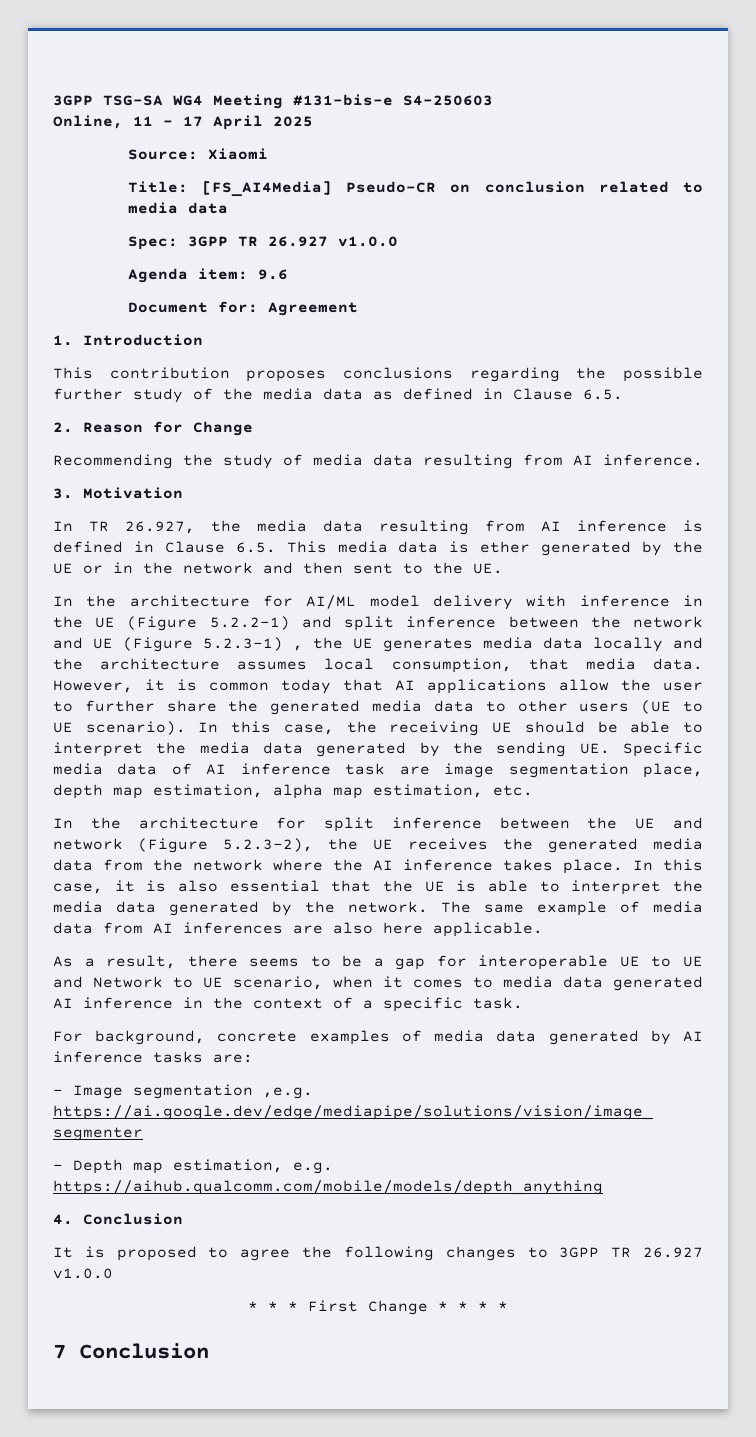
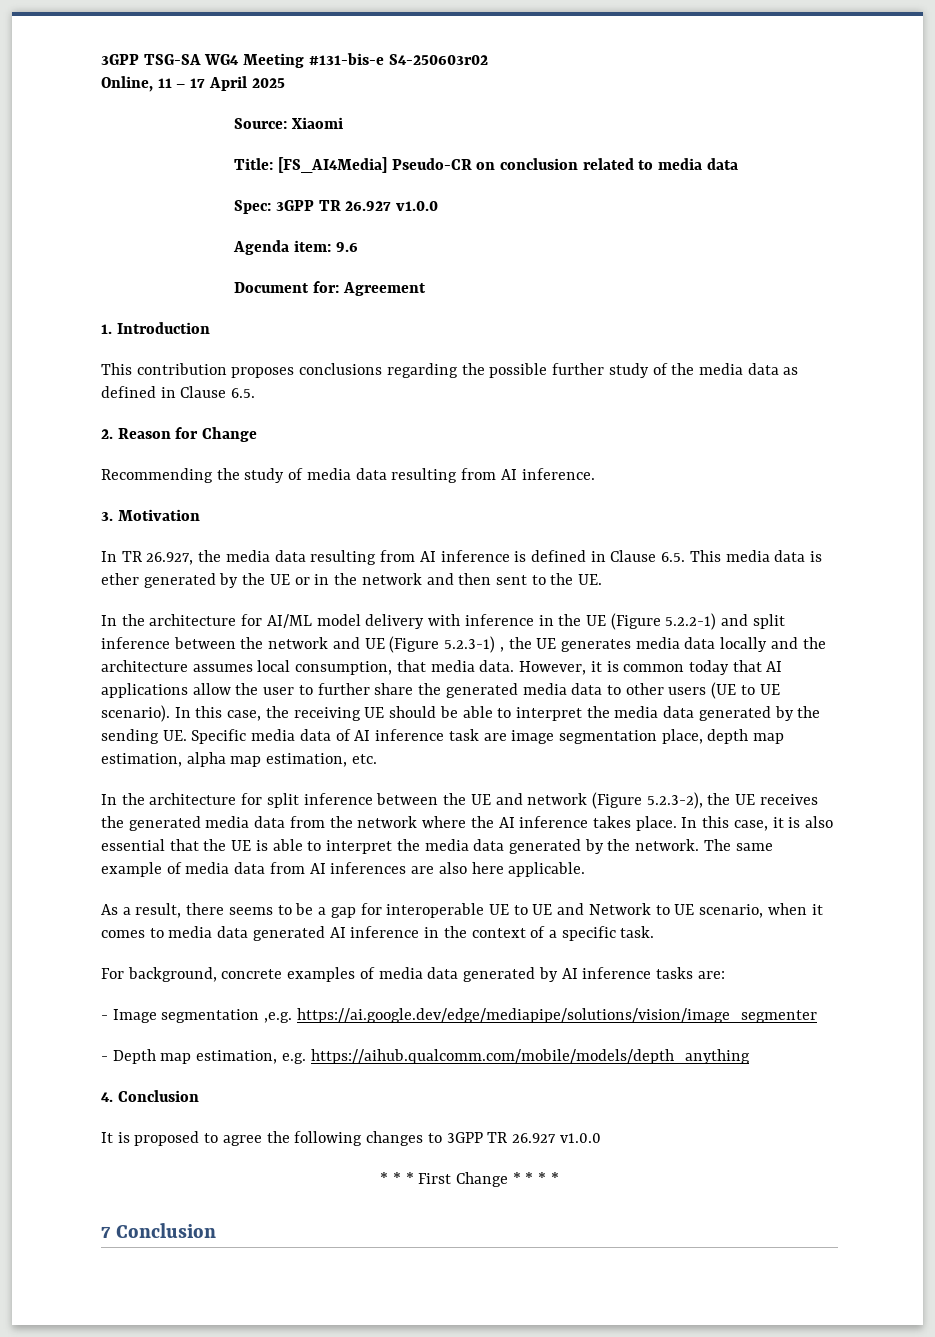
- 3GPP TSG-SA WG4 Meeting #131-bis-e S4-250603
+ 3GPP TSG-SA WG4 Meeting #131-bis-e S4-250603r02

